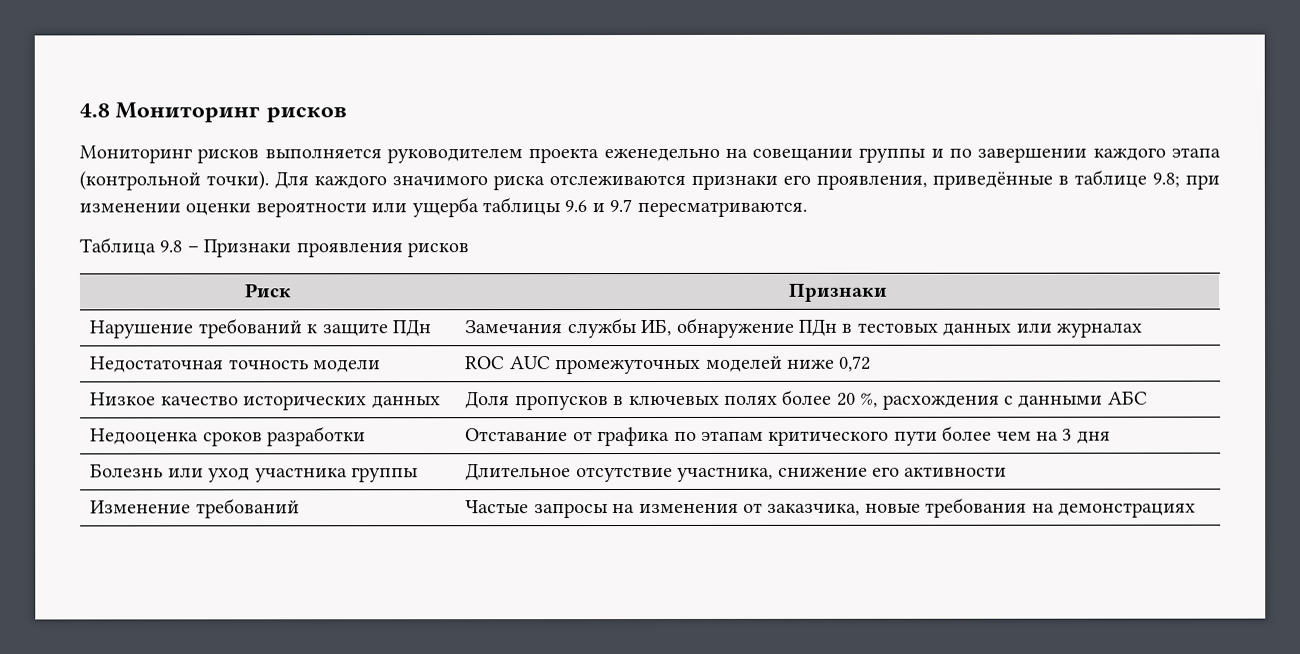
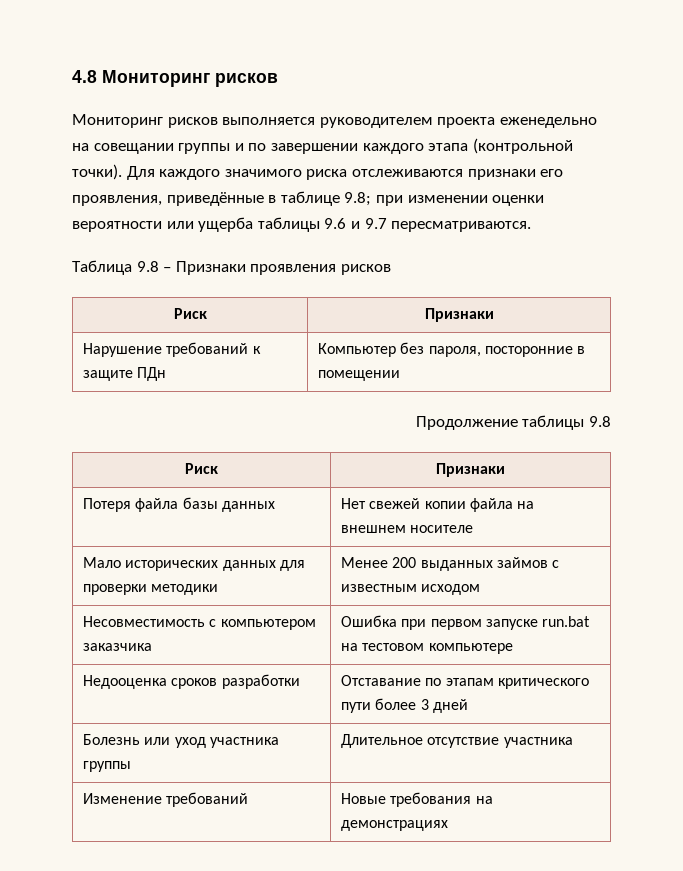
- Нарушение требований к защите ПДн | Замечания службы ИБ, обнаружение ПДн в тестовых данных или журналах
- Недостаточная точность модели | ROC AUC промежуточных моделей ниже 0,72
- Низкое качество исторических данных | Доля пропусков в ключевых полях более 20 %, расхождения с данными АБС
+ Нарушение требований к защите ПДн | Компьютер без пароля, посторонние в помещении
+ Продолжение таблицы 9.8
+ Риск | Признаки
+ Потеря файла базы данных | Нет свежей копии файла на внешнем носителе
+ Мало исторических данных для проверки методики | Менее 200 выданных займов с известным исходом
+ Несовместимость с компьютером заказчика | Ошибка при первом запуске run.bat на тестовом компьютере
- Недооценка сроков разработки | Отставание от графика по этапам критического пути более чем на 3 дня
+ Недооценка сроков разработки | Отставание по этапам критического пути более 3 дней
- Болезнь или уход участника группы | Длительное отсутствие участника, снижение его активности
- Изменение требований | Частые запросы на изменения от заказчика, новые требования на демонстрациях
+ Болезнь или уход участника группы | Длительное отсутствие участника
+ Изменение требований | Новые требования на демонстрациях

